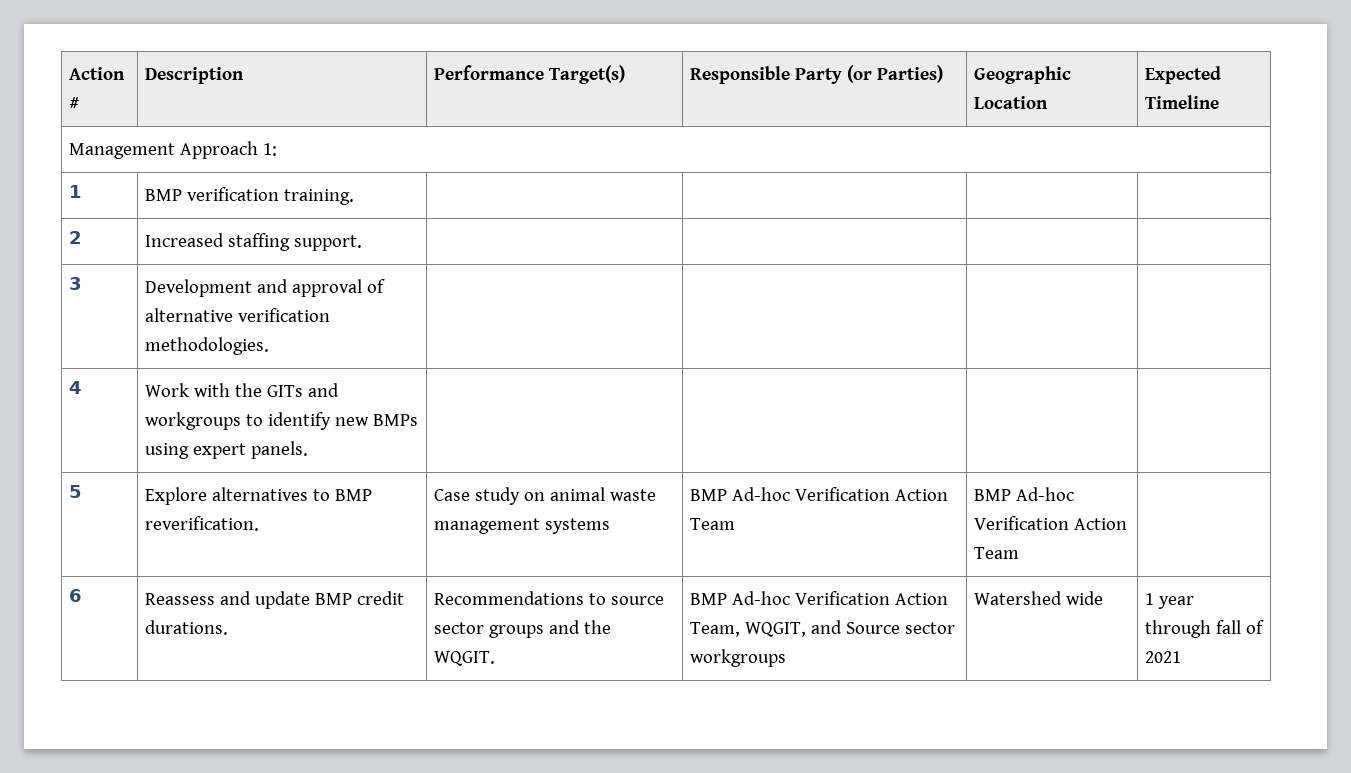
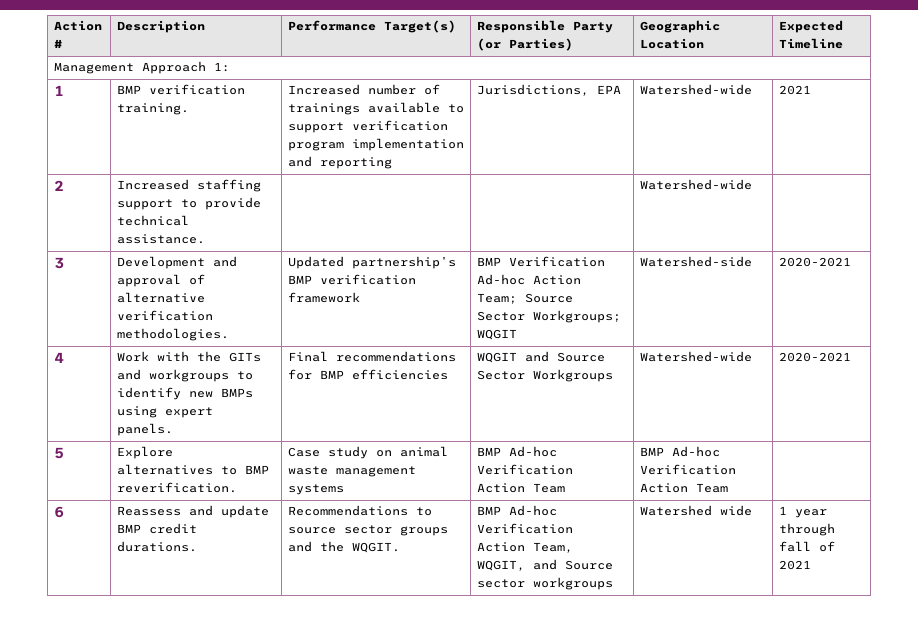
- 1 | BMP verification training. | | | |
- 2 | Increased staffing support. | | | |
+ 1 | BMP verification training. | Increased number of trainings available to support verification program implementation and reporting | Jurisdictions, EPA | Watershed-wide | 2021
+ 2 | Increased staffing support to provide technical assistance. | | | Watershed-wide |
- 3 | Development and approval of alternative verification methodologies. | | | |
+ 3 | Development and approval of alternative verification methodologies. | Updated partnership’s BMP verification framework | BMP Verification Ad-hoc Action Team; Source Sector Workgroups; WQGIT | Watershed-side | 2020-2021
- 4 | Work with the GITs and workgroups to identify new BMPs using expert panels. | | | |
+ 4 | Work with the GITs and workgroups to identify new BMPs using expert panels. | Final recommendations for BMP efficiencies | WQGIT and Source Sector Workgroups | Watershed-wide | 2020-2021

